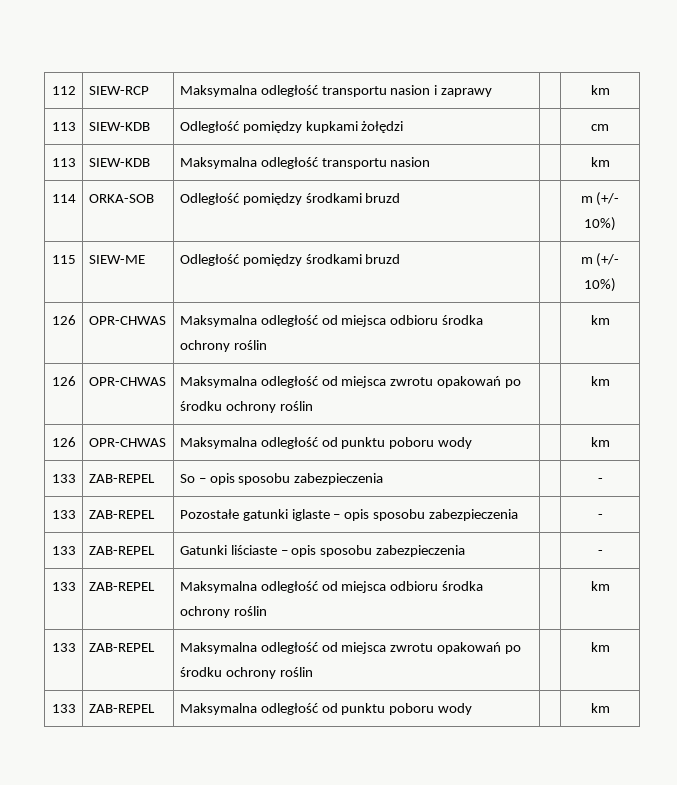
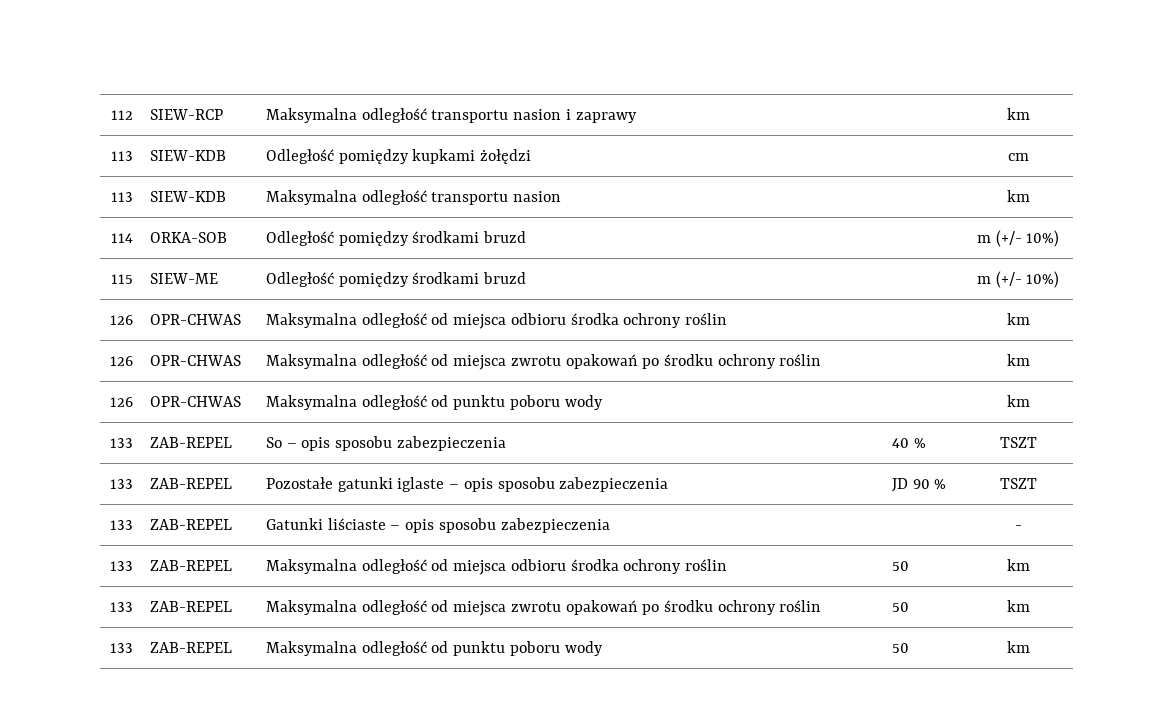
- 133 | ZAB-REPEL | So – opis sposobu zabezpieczenia | | -
+ 133 | ZAB-REPEL | So – opis sposobu zabezpieczenia | 40 % | TSZT
- 133 | ZAB-REPEL | Pozostałe gatunki iglaste – opis sposobu zabezpieczenia | | -
+ 133 | ZAB-REPEL | Pozostałe gatunki iglaste – opis sposobu zabezpieczenia | JD 90 % | TSZT
- 133 | ZAB-REPEL | Maksymalna odległość od miejsca odbioru środka ochrony roślin | | km
+ 133 | ZAB-REPEL | Maksymalna odległość od miejsca odbioru środka ochrony roślin | 50 | km
- 133 | ZAB-REPEL | Maksymalna odległość od miejsca zwrotu opakowań po środku ochrony roślin | | km
+ 133 | ZAB-REPEL | Maksymalna odległość od miejsca zwrotu opakowań po środku ochrony roślin | 50 | km
- 133 | ZAB-REPEL | Maksymalna odległość od punktu poboru wody | | km
+ 133 | ZAB-REPEL | Maksymalna odległość od punktu poboru wody | 50 | km

